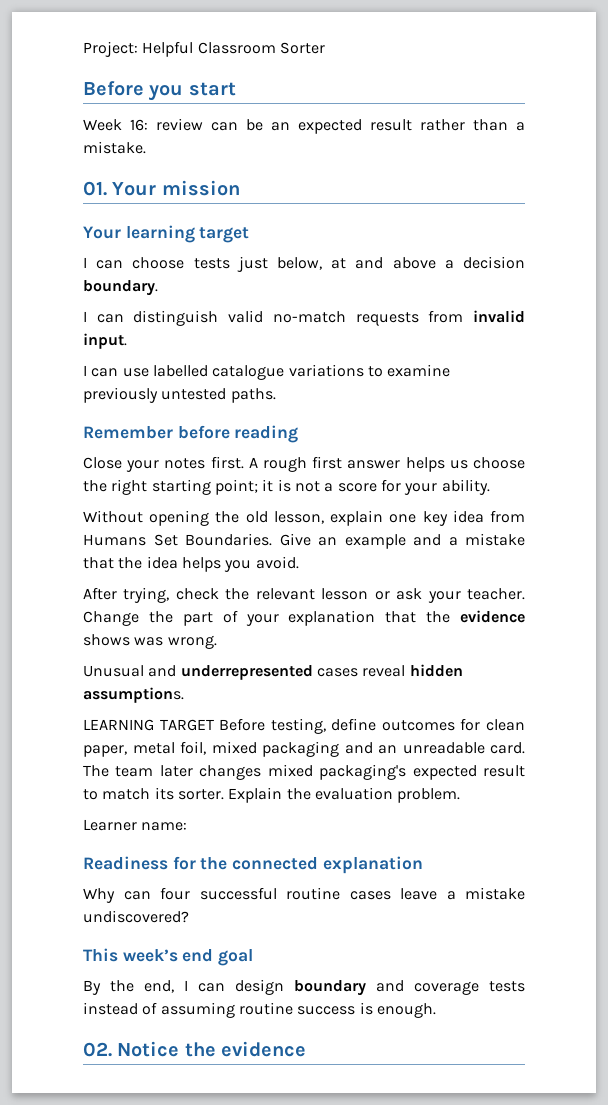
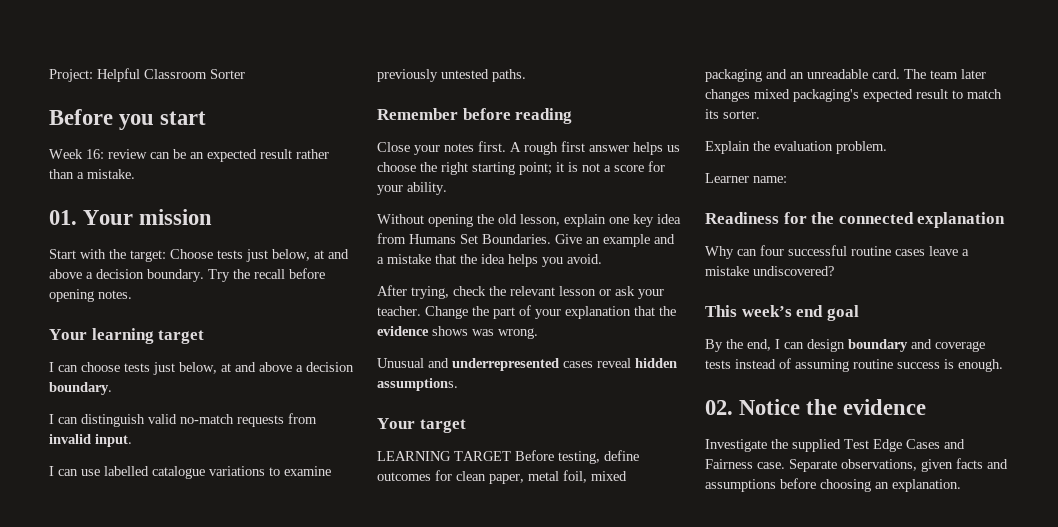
+ Start with the target: Choose tests just below, at and above a decision boundary. Try the recall before opening notes.
+ Your target
- The team later changes mixed packaging's expected result to match its sorter. Explain the evaluation problem.
+ The team later changes mixed packaging's expected result to match its sorter.
+ Explain the evaluation problem.
+ Investigate the supplied Test Edge Cases and Fairness case. Separate observations, given facts and assumptions before choosing an explanation.

